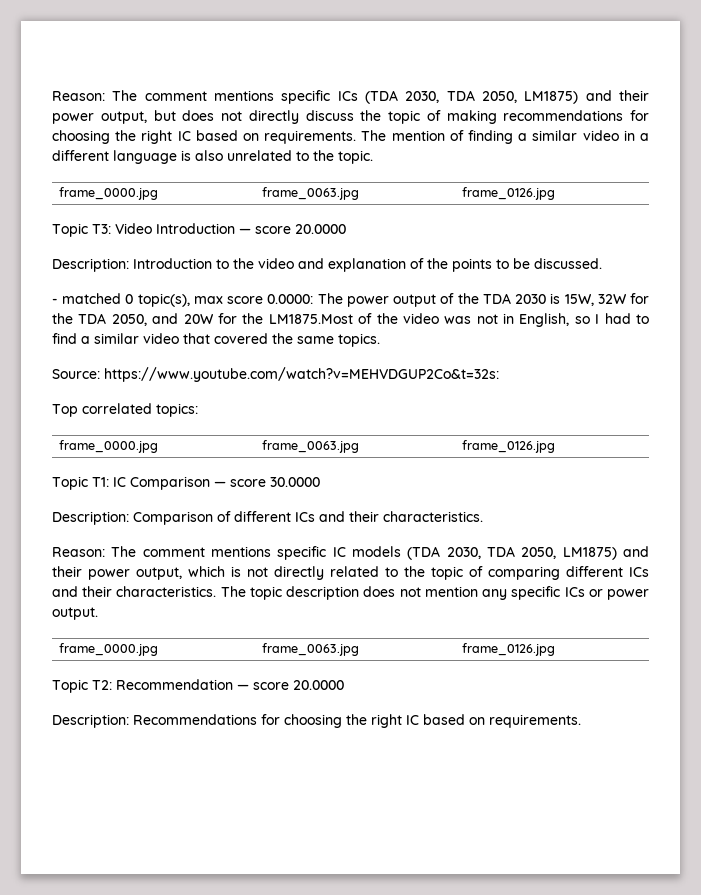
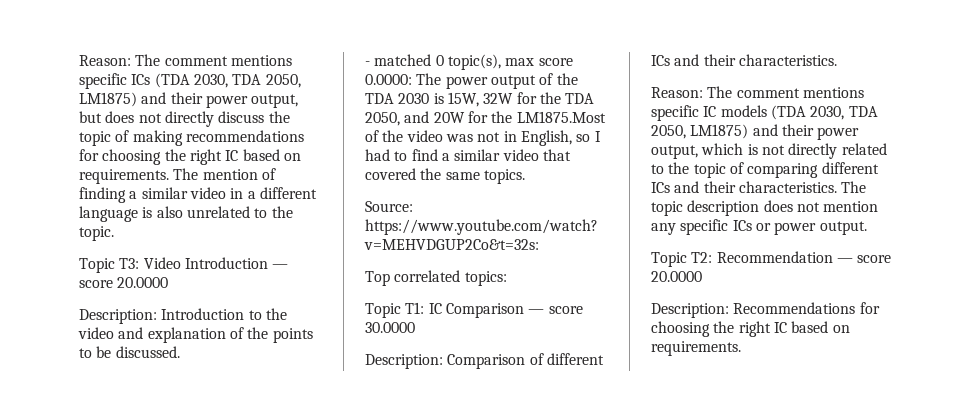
  The mention of finding a similar video in a different language is also unrelated to the topic.
- frame_0000.jpg | frame_0063.jpg | frame_0126.jpg
  Top correlated topics:
- frame_0000.jpg | frame_0063.jpg | frame_0126.jpg
  The topic description does not mention any specific ICs or power output.
- frame_0000.jpg | frame_0063.jpg | frame_0126.jpg

